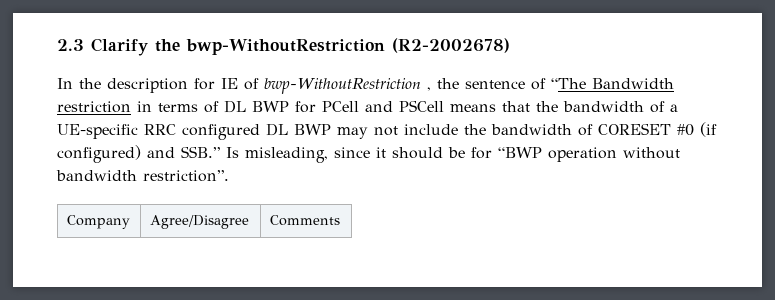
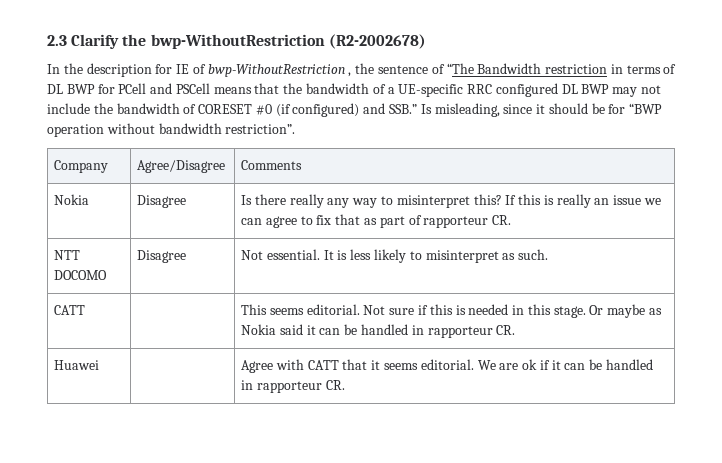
+ Nokia | Disagree | Is there really any way to misinterpret this? If this is really an issue we can agree to fix that as part of rapporteur CR.
+ NTT DOCOMO | Disagree | Not essential. It is less likely to misinterpret as such.
+ CATT | | This seems editorial. Not sure if this is needed in this stage. Or maybe as Nokia said it can be handled in rapporteur CR.
+ Huawei | | Agree with CATT that it seems editorial. We are ok if it can be handled in rapporteur CR.

